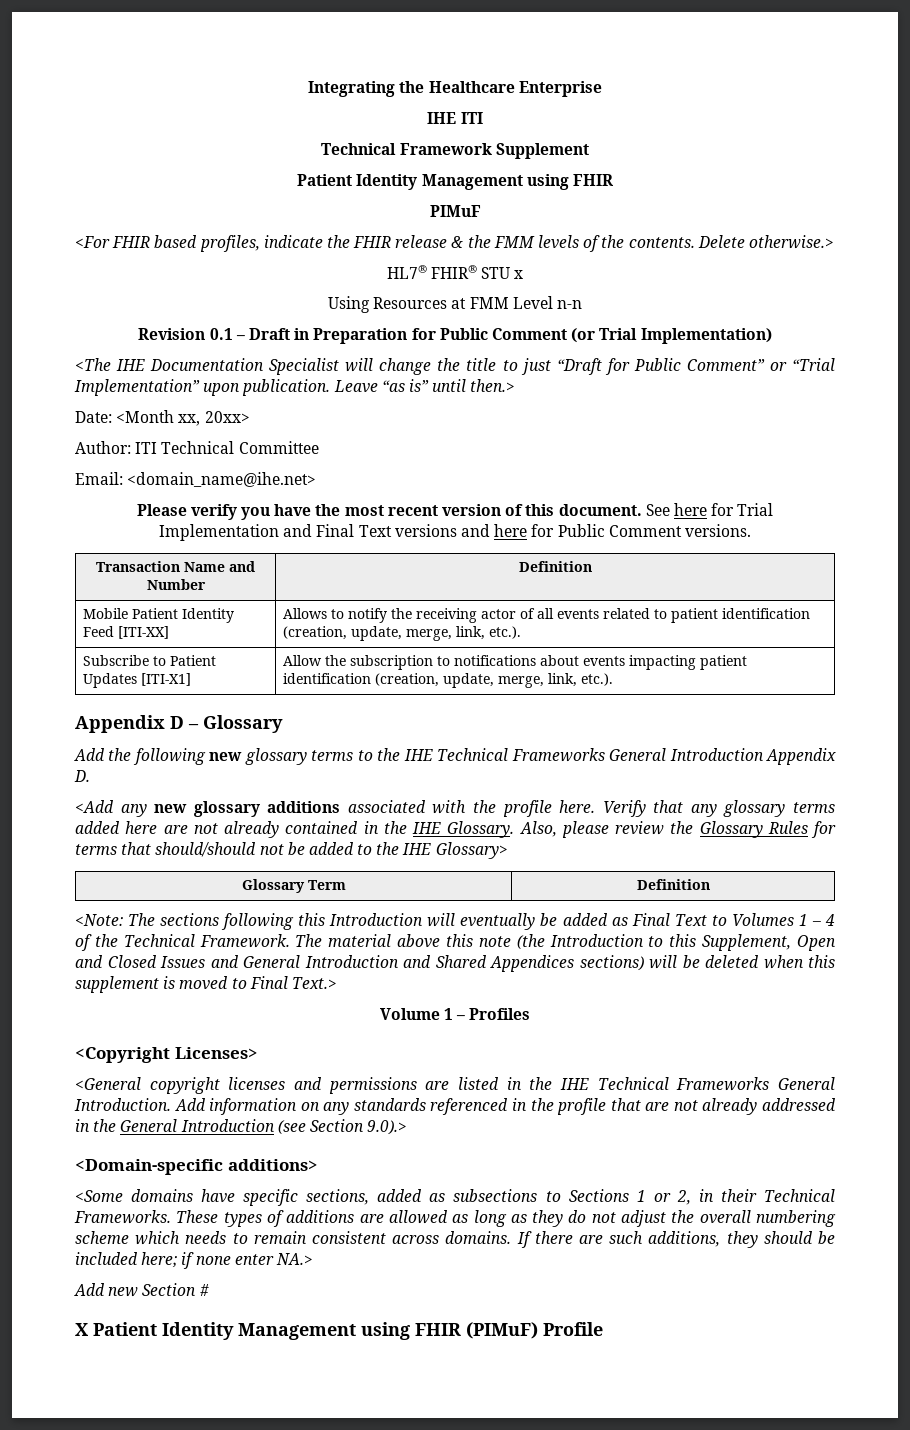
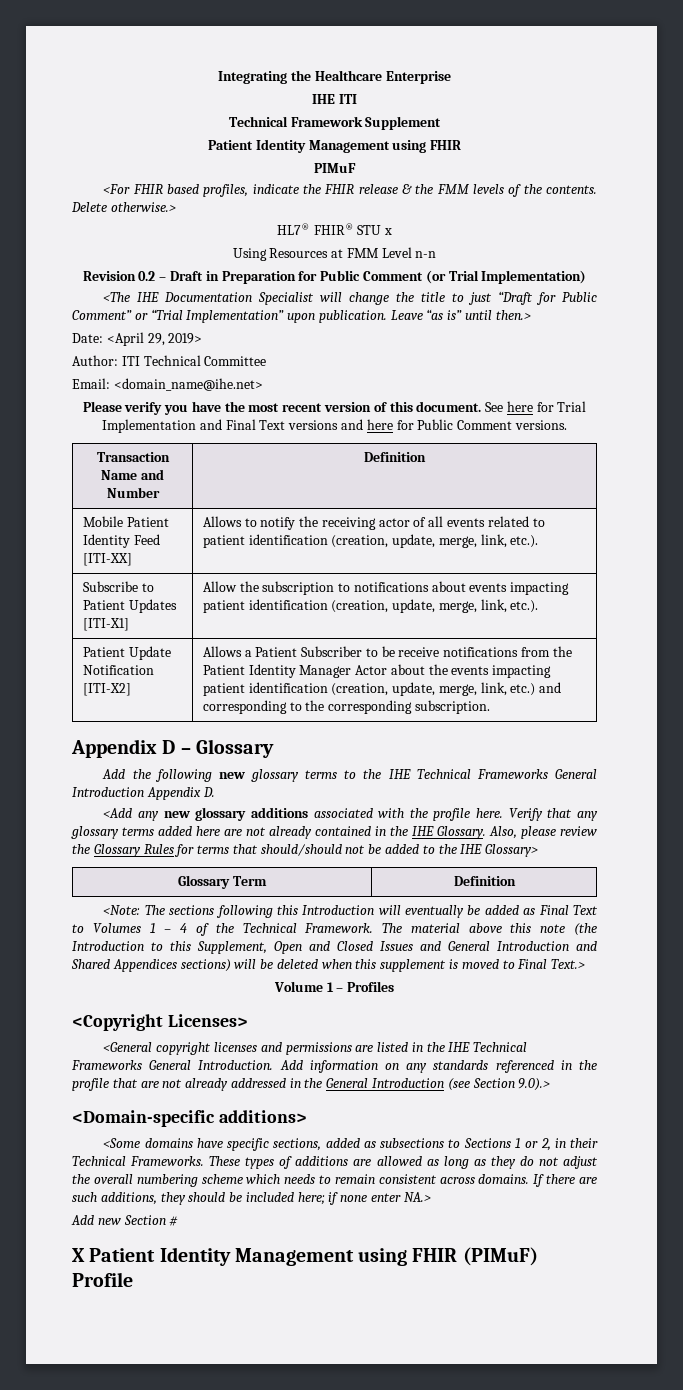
- Revision 0.1 – Draft in Preparation for Public Comment (or Trial Implementation)
+ Revision 0.2 – Draft in Preparation for Public Comment (or Trial Implementation)
- Date: <Month xx, 20xx>
+ Date: <April 29, 2019>
+ Patient Update Notification [ITI-X2] | Allows a Patient Subscriber to be receive notifications from the Patient Identity Manager Actor about the events impacting patient identification (creation, update, merge, link, etc.) and corresponding to the corresponding subscription.

